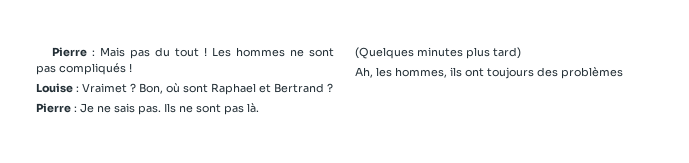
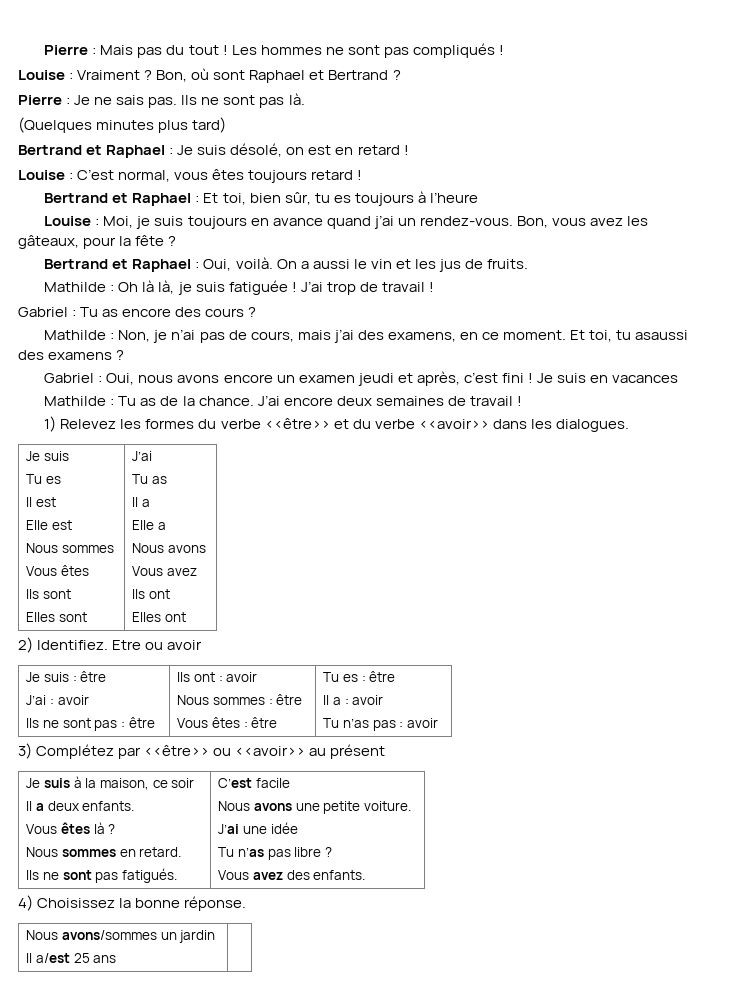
- Louise : Vraimet ?
+ Louise : Vraiment ?
- Ah, les hommes, ils ont toujours des problèmes
+ Bertrand et Raphael : Je suis désolé, on est en retard !
+ Louise : C’est normal, vous êtes toujours retard !
+ Bertrand et Raphael : Et toi, bien sûr, tu es toujours à l’heure
+ Louise : Moi, je suis toujours en avance quand j’ai un rendez-vous. Bon, vous avez les gâteaux, pour la fête ?
+ Bertrand et Raphael : Oui, voilà. On a aussi le vin et les jus de fruits.
+ Mathilde : Oh là là, je suis fatiguée ! J’ai trop de travail !
+ Gabriel : Tu as encore des cours ?
+ Mathilde : Non, je n’ai pas de cours, mais j’ai des examens, en ce moment. Et toi, tu asaussi des examens ?
+ Gabriel : Oui, nous avons encore un examen jeudi et après, c’est fini ! Je suis en vacances
+ Mathilde : Tu as de la chance. J’ai encore deux semaines de travail !
+ 1) Relevez les formes du verbe <<être>> et du verbe <<avoir>> dans les dialogues.
+ Je suis
+ Tu es
+ Il est
+ Elle est
+ Nous sommes
+ Vous êtes
+ Ils sont
+ Elles sont | J’ai
+ Tu as
+ Il a
+ Elle a
+ Nous avons
+ Vous avez
+ Ils ont
+ Elles ont
+ 2) Identifiez. Etre ou avoir
+ Je suis : être
+ J’ai : avoir
+ Ils ne sont pas : être | Ils ont : avoir
+ Nous sommes : être
+ Vous êtes : être | Tu es : être
+ Il a : avoir
+ Tu n’as pas : avoir
+ 3) Complétez par <<être>> ou <<avoir>> au présent
+ Je suis à la maison, ce soir
+ Il a deux enfants.
+ Vous êtes là ?
+ Nous sommes en retard.
+ Ils ne sont pas fatigués. | C’est facile
+ Nous avons une petite voiture.
+ J’ai une idée
+ Tu n’as pas libre ?
+ Vous avez des enfants.
+ 4) Choisissez la bonne réponse.
+ Nous avons/sommes un jardin
+ Il a/est 25 ans |

